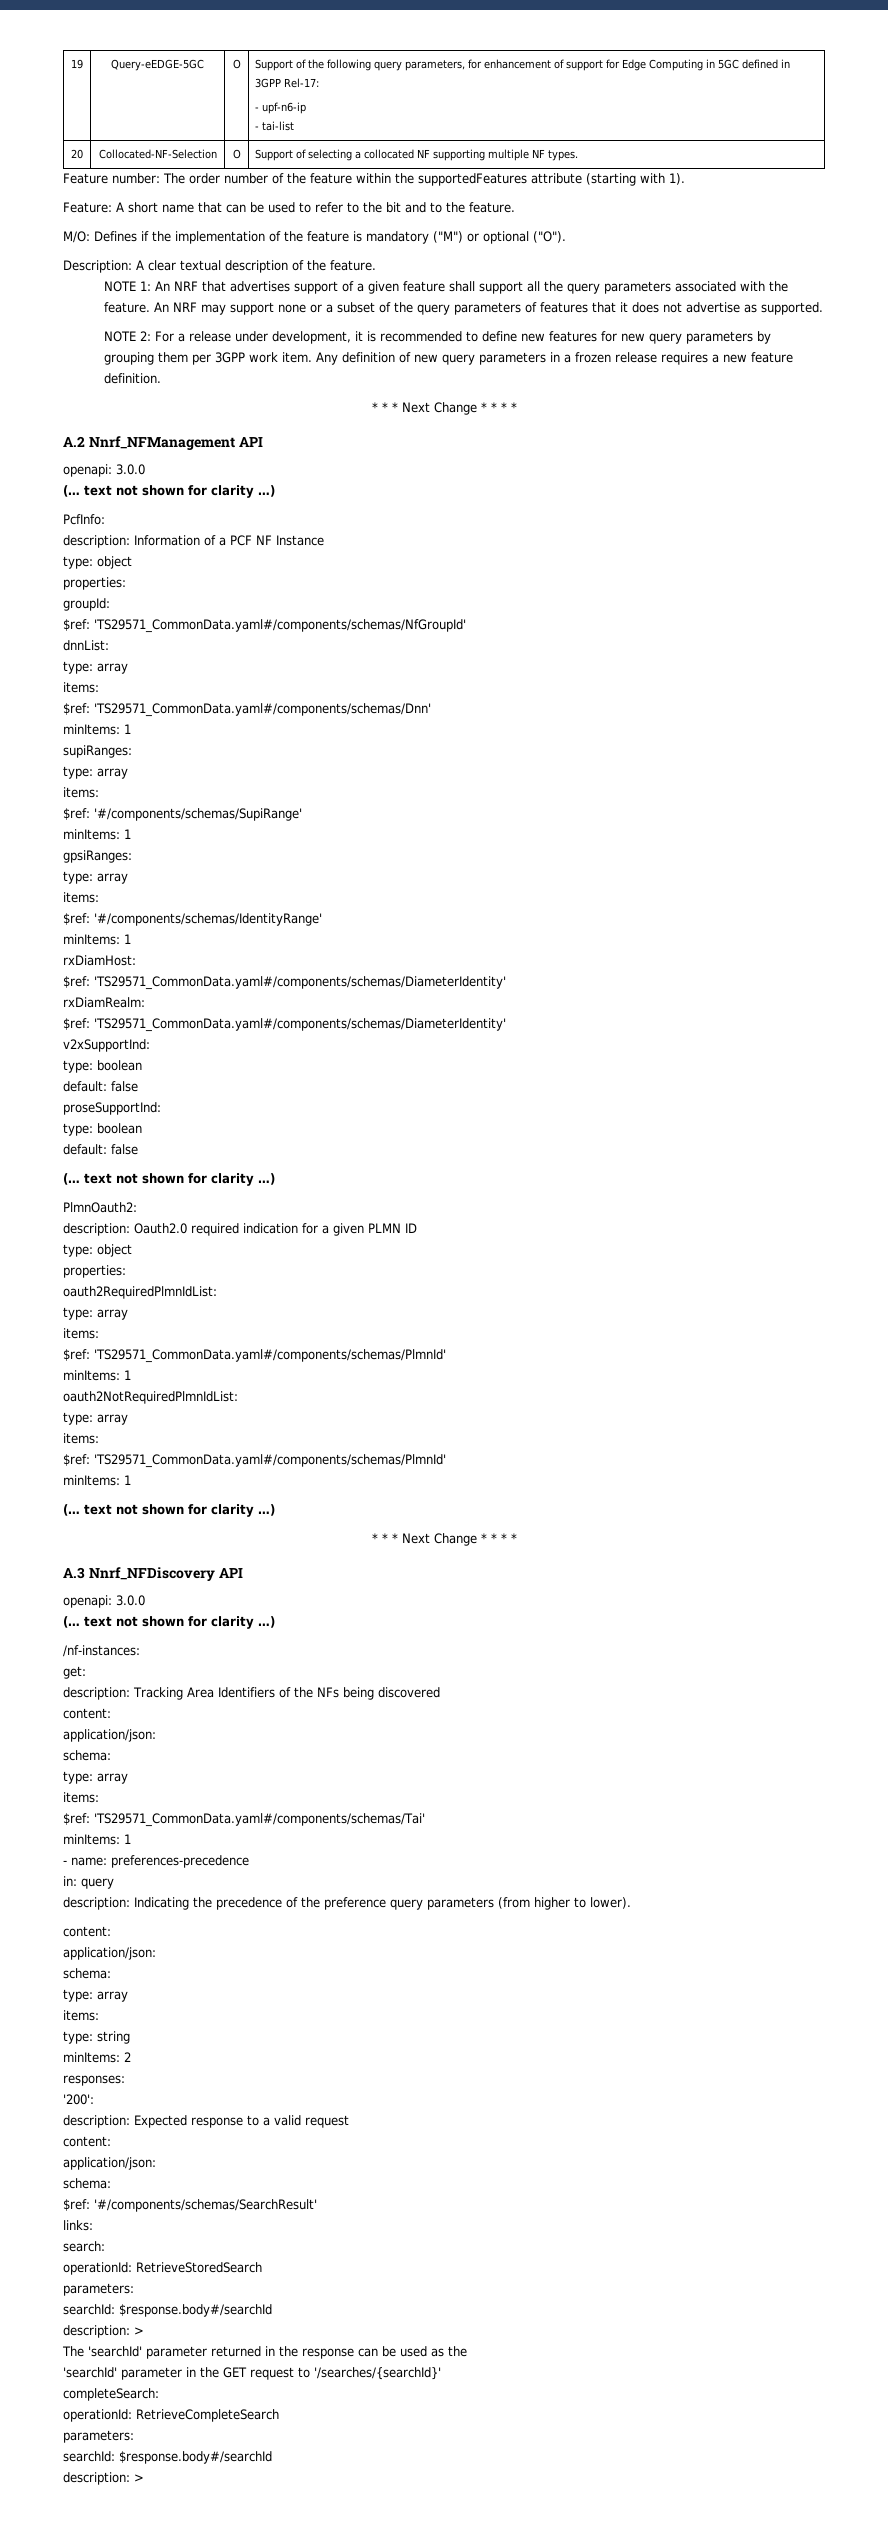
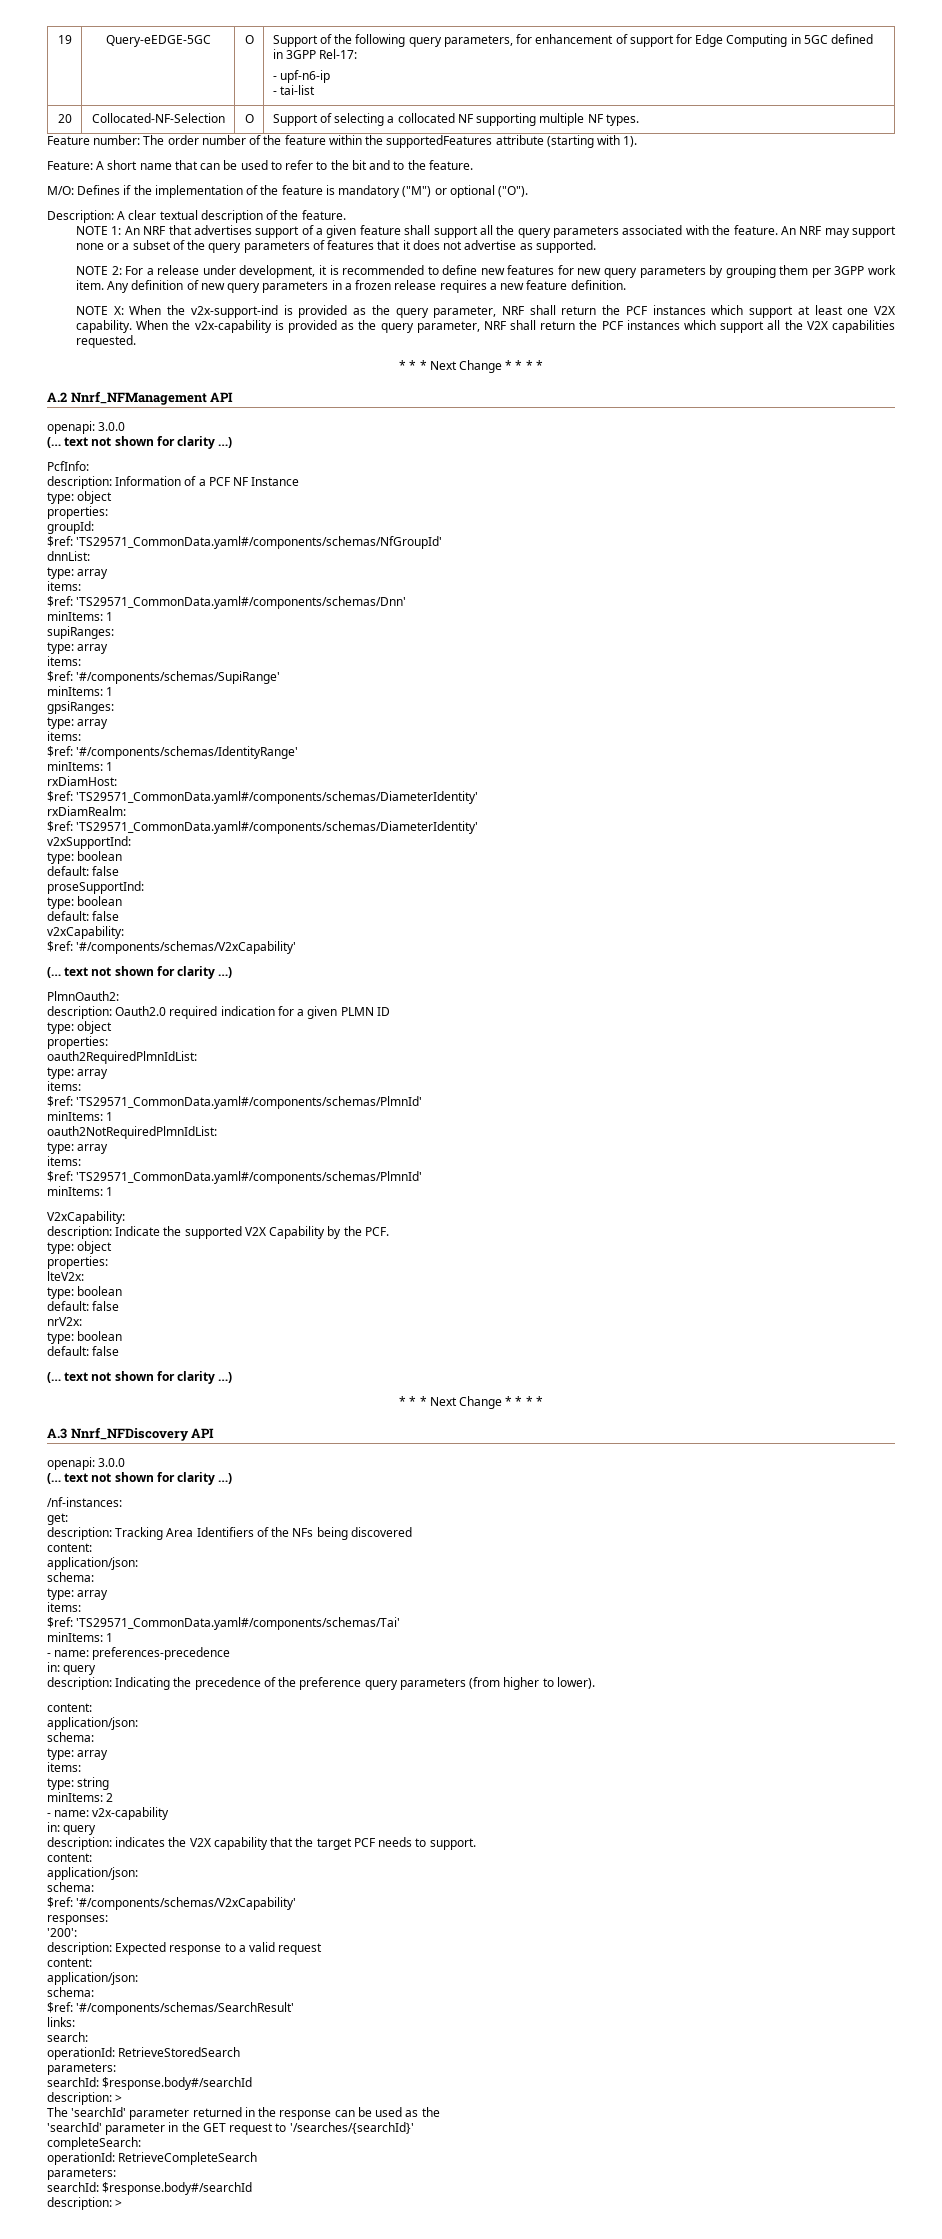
+ NOTE X: When the v2x-support-ind is provided as the query parameter, NRF shall return the PCF instances which support at least one V2X capability. When the v2x-capability is provided as the query parameter, NRF shall return the PCF instances which support all the V2X capabilities requested.
+ v2xCapability:
+ $ref: '#/components/schemas/V2xCapability'
+ V2xCapability:
+ description: Indicate the supported V2X Capability by the PCF.
+ type: object
+ properties:
+ lteV2x:
+ type: boolean
+ default: false
+ nrV2x:
+ type: boolean
+ default: false
+ - name: v2x-capability
+ in: query
+ description: indicates the V2X capability that the target PCF needs to support.
+ content:
+ application/json:
+ schema:
+ $ref: '#/components/schemas/V2xCapability'

